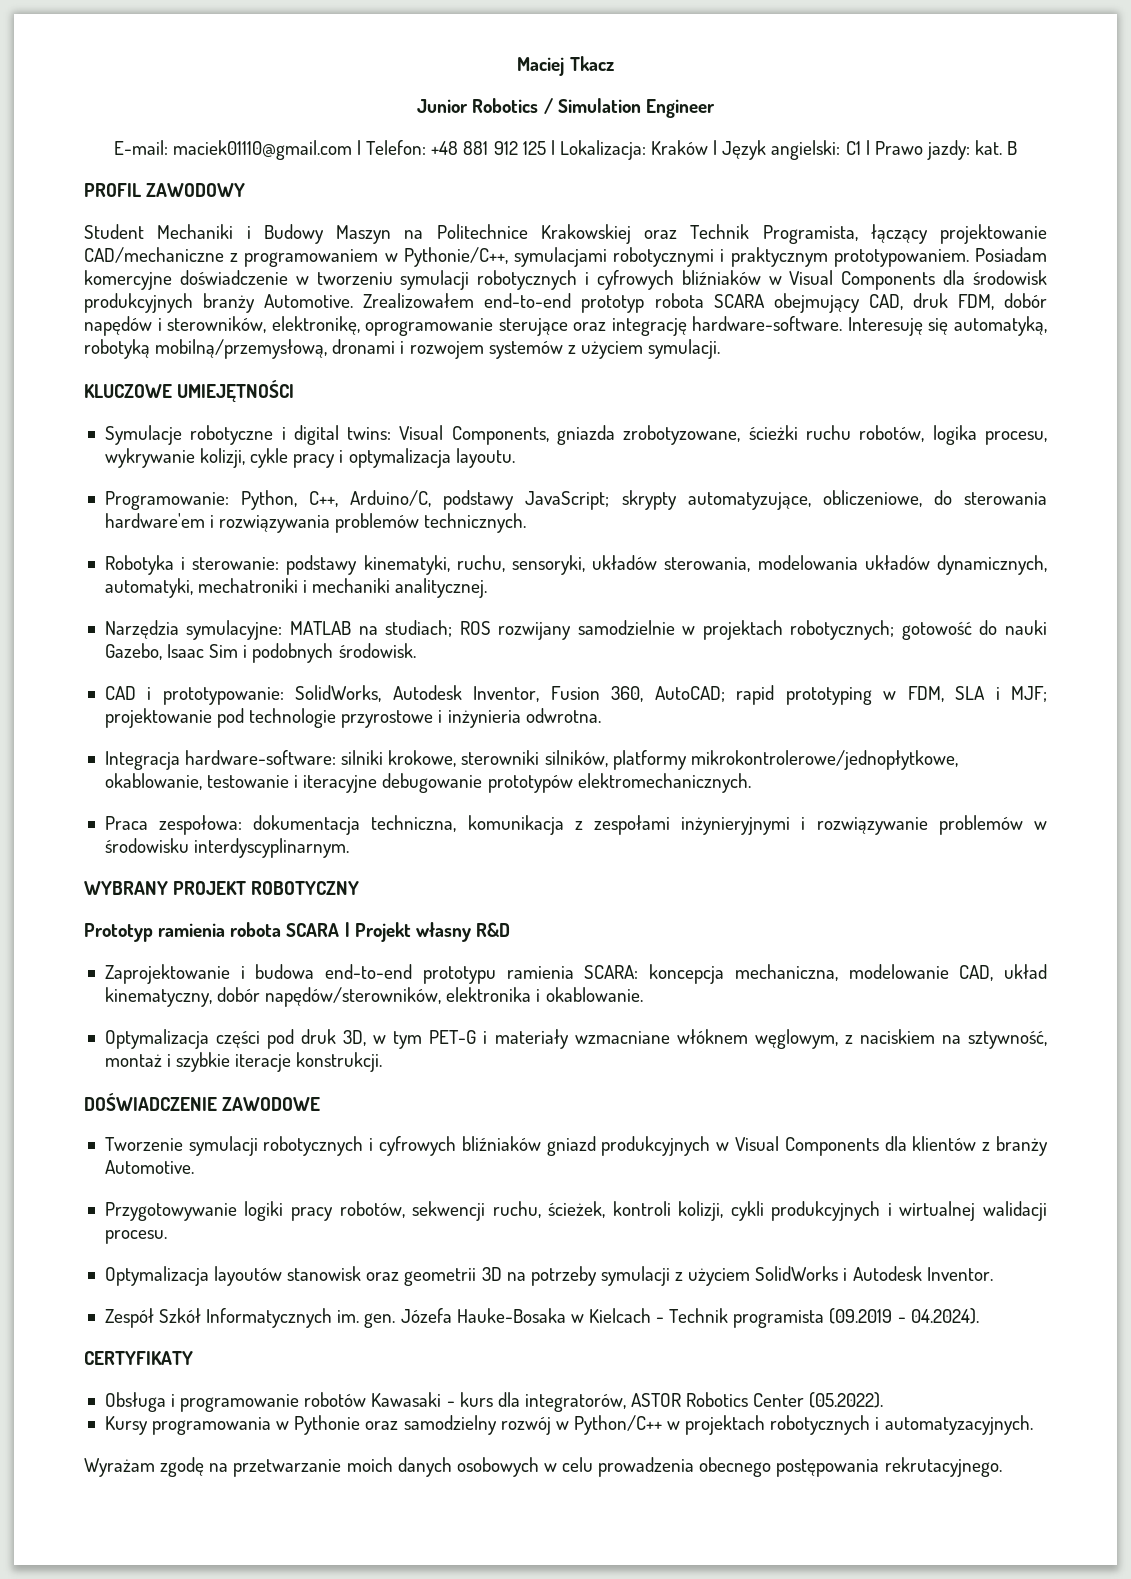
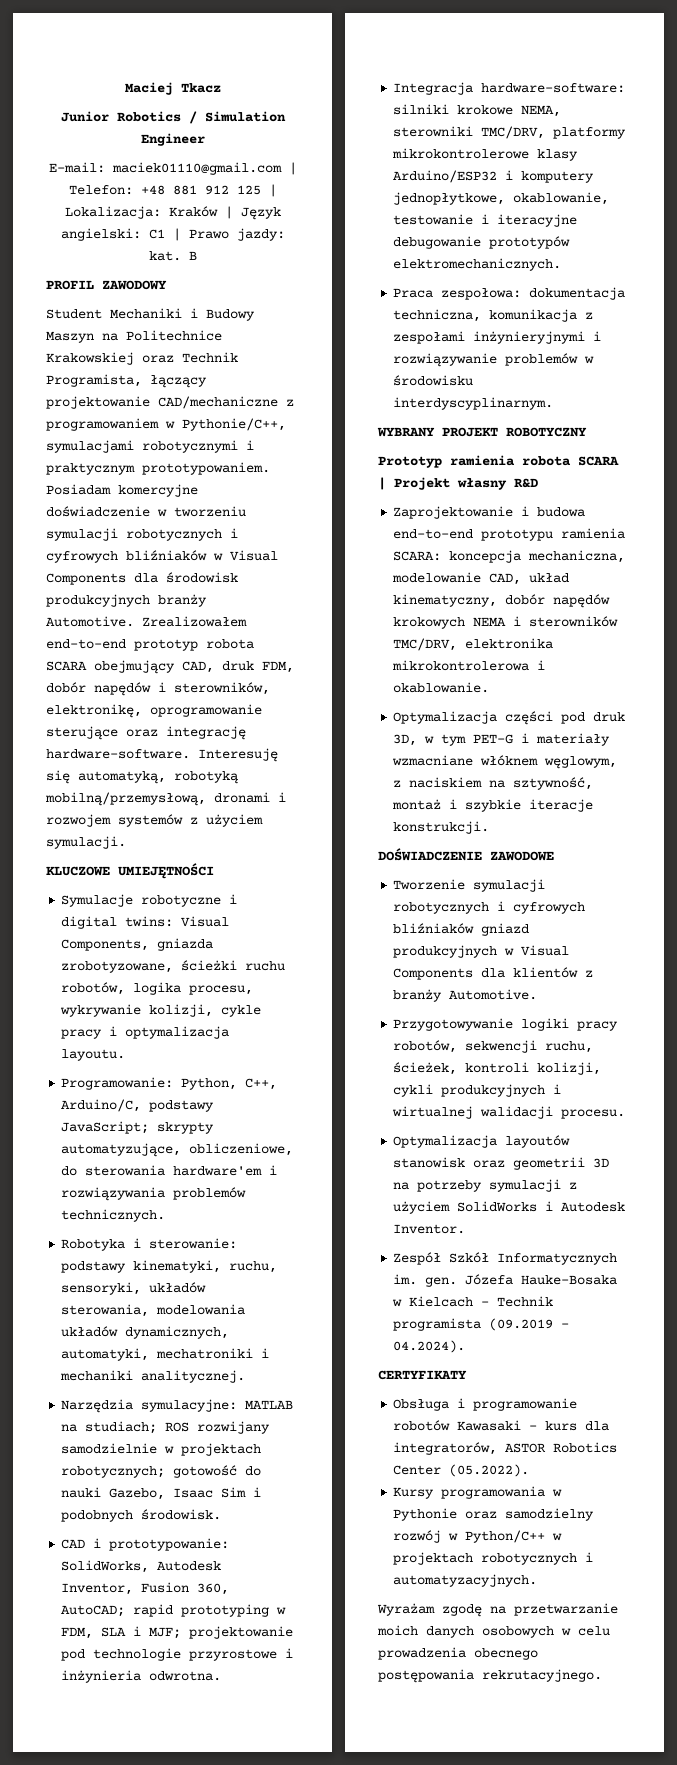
- Integracja hardware-software: silniki krokowe, sterowniki silników, platformy mikrokontrolerowe/jednopłytkowe, okablowanie, testowanie i iteracyjne debugowanie prototypów elektromechanicznych.
+ Integracja hardware-software: silniki krokowe NEMA, sterowniki TMC/DRV, platformy mikrokontrolerowe klasy Arduino/ESP32 i komputery jednopłytkowe, okablowanie, testowanie i iteracyjne debugowanie prototypów elektromechanicznych.
- Zaprojektowanie i budowa end-to-end prototypu ramienia SCARA: koncepcja mechaniczna, modelowanie CAD, układ kinematyczny, dobór napędów/sterowników, elektronika i okablowanie.
+ Zaprojektowanie i budowa end-to-end prototypu ramienia SCARA: koncepcja mechaniczna, modelowanie CAD, układ kinematyczny, dobór napędów krokowych NEMA i sterowników TMC/DRV, elektronika mikrokontrolerowa i okablowanie.

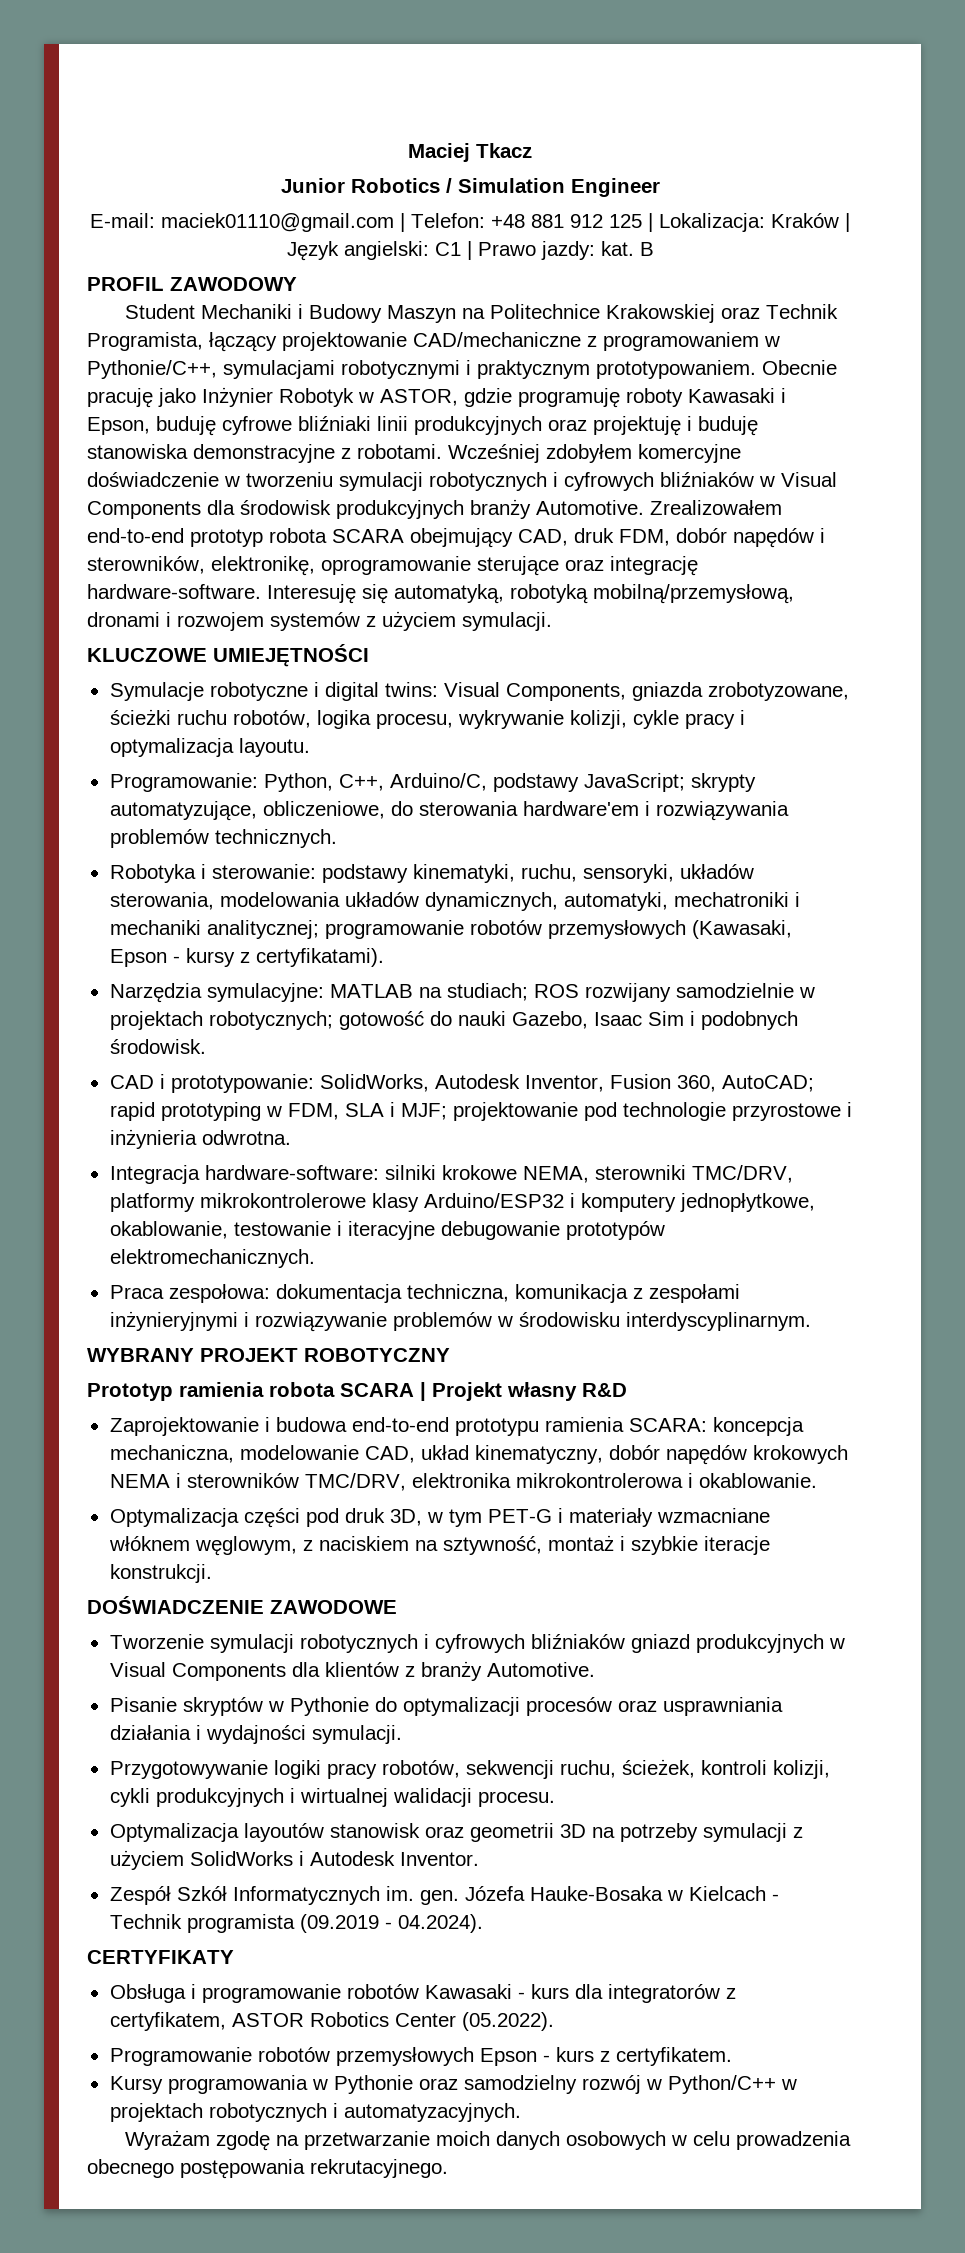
- Posiadam komercyjne doświadczenie w tworzeniu symulacji robotycznych i cyfrowych bliźniaków w Visual Components dla środowisk produkcyjnych branży Automotive.
+ Obecnie pracuję jako Inżynier Robotyk w ASTOR, gdzie programuję roboty Kawasaki i Epson, buduję cyfrowe bliźniaki linii produkcyjnych oraz projektuję i buduję stanowiska demonstracyjne z robotami. Wcześniej zdobyłem komercyjne doświadczenie w tworzeniu symulacji robotycznych i cyfrowych bliźniaków w Visual Components dla środowisk produkcyjnych branży Automotive.
- Robotyka i sterowanie: podstawy kinematyki, ruchu, sensoryki, układów sterowania, modelowania układów dynamicznych, automatyki, mechatroniki i mechaniki analitycznej.
+ Robotyka i sterowanie: podstawy kinematyki, ruchu, sensoryki, układów sterowania, modelowania układów dynamicznych, automatyki, mechatroniki i mechaniki analitycznej; programowanie robotów przemysłowych (Kawasaki, Epson - kursy z certyfikatami).
+ Pisanie skryptów w Pythonie do optymalizacji procesów oraz usprawniania działania i wydajności symulacji.
- Obsługa i programowanie robotów Kawasaki - kurs dla integratorów, ASTOR Robotics Center (05.2022).
+ Obsługa i programowanie robotów Kawasaki - kurs dla integratorów z certyfikatem, ASTOR Robotics Center (05.2022).
+ Programowanie robotów przemysłowych Epson - kurs z certyfikatem.

